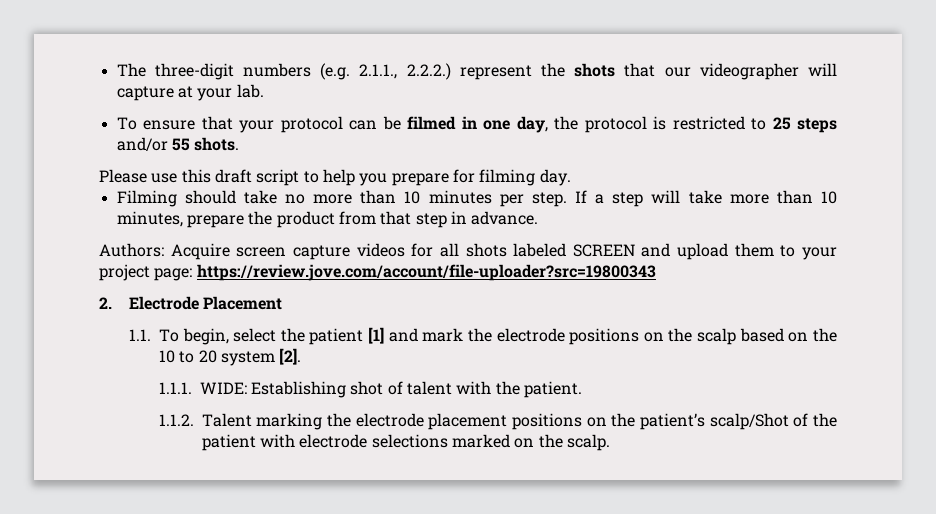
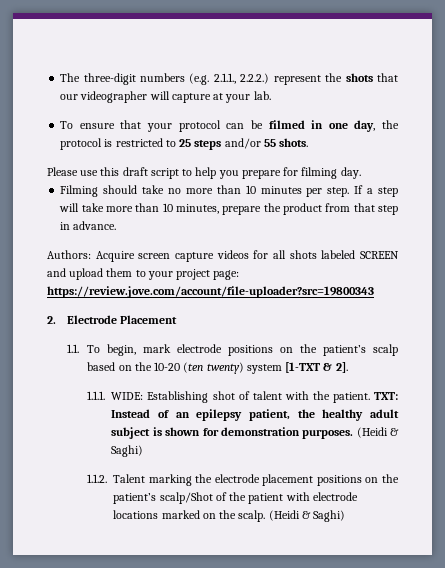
- 1.1. To begin, select the patient [1] and mark the electrode positions on the scalp based on the 10 to 20 system [2].
+ 1.1. To begin, mark electrode positions on the patient’s scalp based on the 10-20 (ten twenty) system [1-TXT & 2].
+ TXT: Instead of an epilepsy patient, the healthy adult subject is shown for demonstration purposes. (Heidi & Saghi)
- 1.1.2. Talent marking the electrode placement positions on the patient’s scalp/Shot of the patient with electrode selections marked on the scalp.
+ 1.1.2. Talent marking the electrode placement positions on the patient’s scalp/Shot of the patient with electrode locations marked on the scalp. (Heidi & Saghi)

